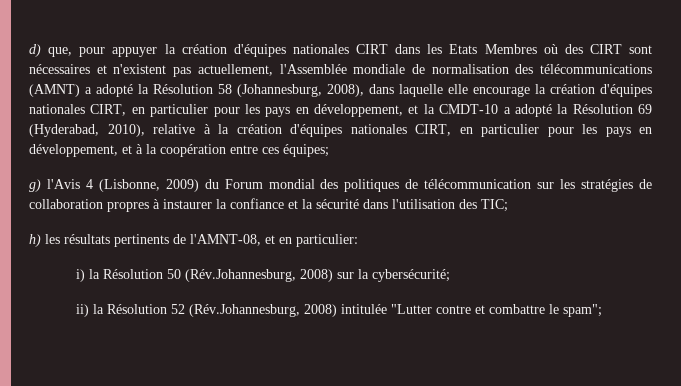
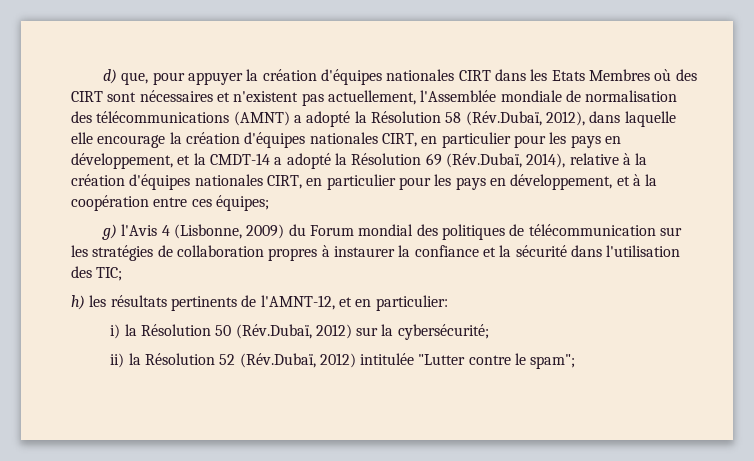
- d) que, pour appuyer la création d'équipes nationales CIRT dans les Etats Membres où des CIRT sont nécessaires et n'existent pas actuellement, l'Assemblée mondiale de normalisation des télécommunications (AMNT) a adopté la Résolution 58 (Johannesburg, 2008), dans laquelle elle encourage la création d'équipes nationales CIRT, en particulier pour les pays en développement, et la CMDT-10 a adopté la Résolution 69 (Hyderabad, 2010), relative à la création d'équipes nationales CIRT, en particulier pour les pays en développement, et à la coopération entre ces équipes;
+ d) que, pour appuyer la création d'équipes nationales CIRT dans les Etats Membres où des CIRT sont nécessaires et n'existent pas actuellement, l'Assemblée mondiale de normalisation des télécommunications (AMNT) a adopté la Résolution 58 (Rév.Dubaï, 2012), dans laquelle elle encourage la création d'équipes nationales CIRT, en particulier pour les pays en développement, et la CMDT-14 a adopté la Résolution 69 (Rév.Dubaï, 2014), relative à la création d'équipes nationales CIRT, en particulier pour les pays en développement, et à la coopération entre ces équipes;
- h) les résultats pertinents de l'AMNT-08, et en particulier:
+ h) les résultats pertinents de l'AMNT-12, et en particulier:
- i) la Résolution 50 (Rév.Johannesburg, 2008) sur la cybersécurité;
+ i) la Résolution 50 (Rév.Dubaï, 2012) sur la cybersécurité;
- ii) la Résolution 52 (Rév.Johannesburg, 2008) intitulée "Lutter contre et combattre le spam";
+ ii) la Résolution 52 (Rév.Dubaï, 2012) intitulée "Lutter contre le spam";

